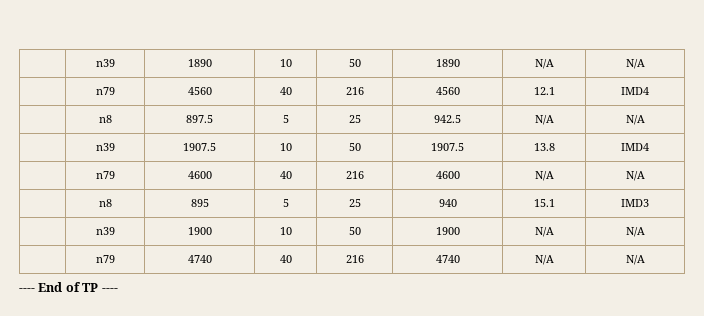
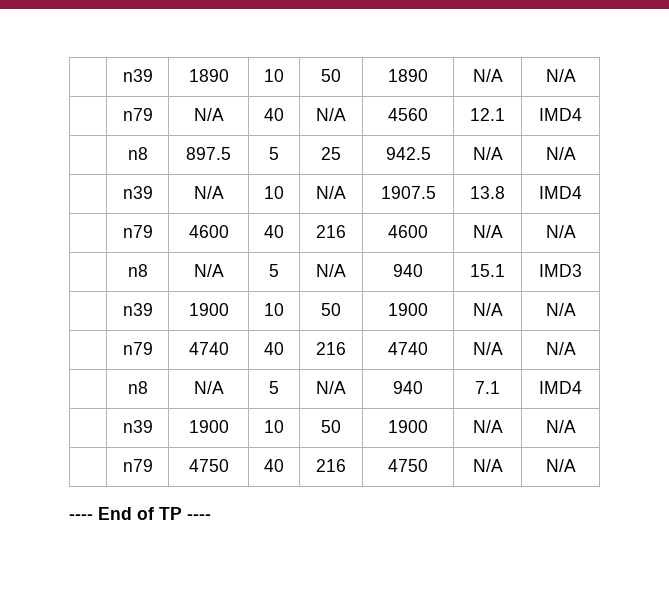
- | n79 | 4560 | 40 | 216 | 4560 | 12.1 | IMD4
+ | n79 | N/A | 40 | N/A | 4560 | 12.1 | IMD4
- | n39 | 1907.5 | 10 | 50 | 1907.5 | 13.8 | IMD4
+ | n39 | N/A | 10 | N/A | 1907.5 | 13.8 | IMD4
- | n8 | 895 | 5 | 25 | 940 | 15.1 | IMD3
+ | n8 | N/A | 5 | N/A | 940 | 15.1 | IMD3
+ | n8 | N/A | 5 | N/A | 940 | 7.1 | IMD4
+ | n39 | 1900 | 10 | 50 | 1900 | N/A | N/A
+ | n79 | 4750 | 40 | 216 | 4750 | N/A | N/A

